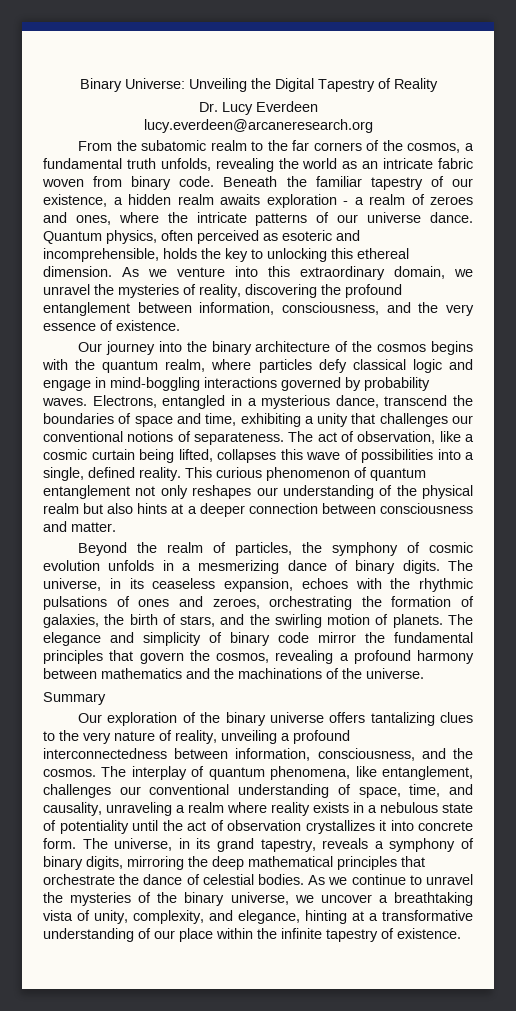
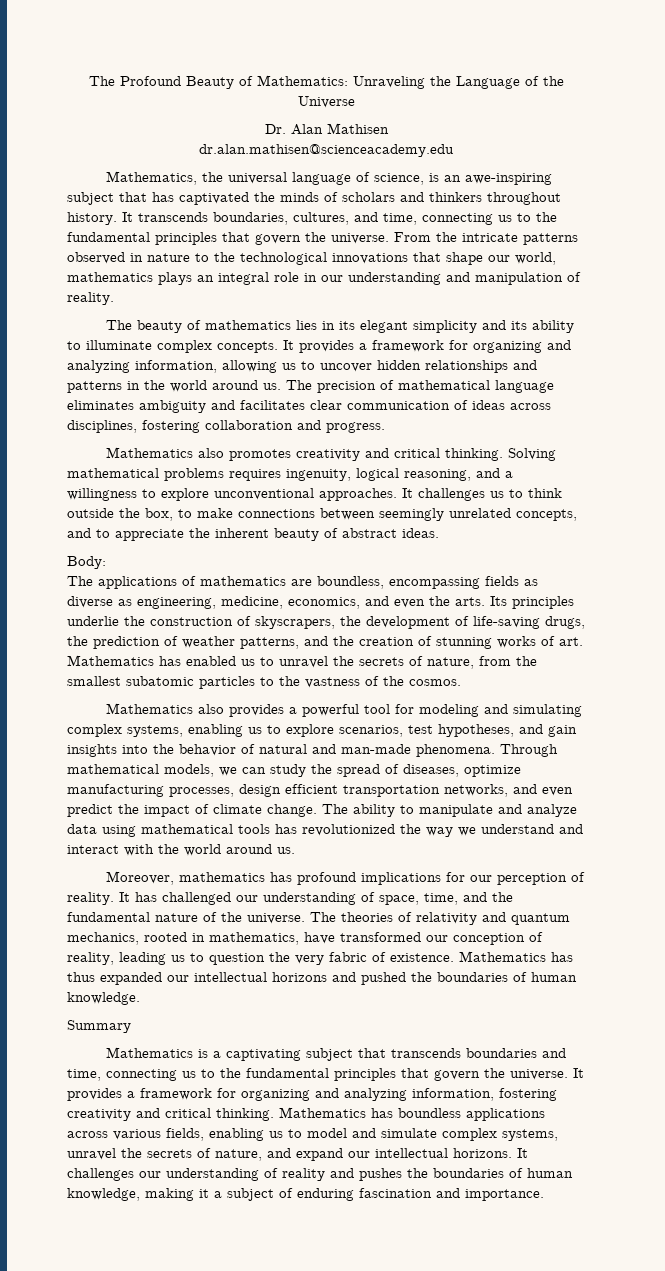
- Binary Universe: Unveiling the Digital Tapestry of Reality
- Dr. Lucy Everdeen
- lucy.everdeen@arcaneresearch.org
- From the subatomic realm to the far corners of the cosmos, a fundamental truth unfolds, revealing the world as an intricate fabric woven from binary code. Beneath the familiar tapestry of our existence, a hidden realm awaits exploration - a realm of zeroes and ones, where the intricate patterns of our universe dance. Quantum physics, often perceived as esoteric and incomprehensible, holds the key to unlocking this ethereal dimension. As we venture into this extraordinary domain, we unravel the mysteries of reality, discovering the profound entanglement between information, consciousness, and the very essence of existence.
- Our journey into the binary architecture of the cosmos begins with the quantum realm, where particles defy classical logic and engage in mind-boggling interactions governed by probability waves. Electrons, entangled in a mysterious dance, transcend the boundaries of space and time, exhibiting a unity that challenges our conventional notions of separateness. The act of observation, like a cosmic curtain being lifted, collapses this wave of possibilities into a single, defined reality. This curious phenomenon of quantum entanglement not only reshapes our understanding of the physical realm but also hints at a deeper connection between consciousness and matter.
- Beyond the realm of particles, the symphony of cosmic evolution unfolds in a mesmerizing dance of binary digits. The universe, in its ceaseless expansion, echoes with the rhythmic pulsations of ones and zeroes, orchestrating the formation of galaxies, the birth of stars, and the swirling motion of planets. The elegance and simplicity of binary code mirror the fundamental principles that govern the cosmos, revealing a profound harmony between mathematics and the machinations of the universe.
+ The Profound Beauty of Mathematics: Unraveling the Language of the Universe
+ Dr. Alan Mathisen
+ dr.alan.mathisen@scienceacademy.edu
+ Mathematics, the universal language of science, is an awe-inspiring subject that has captivated the minds of scholars and thinkers throughout history. It transcends boundaries, cultures, and time, connecting us to the fundamental principles that govern the universe. From the intricate patterns observed in nature to the technological innovations that shape our world, mathematics plays an integral role in our understanding and manipulation of reality.
+ The beauty of mathematics lies in its elegant simplicity and its ability to illuminate complex concepts. It provides a framework for organizing and analyzing information, allowing us to uncover hidden relationships and patterns in the world around us. The precision of mathematical language eliminates ambiguity and facilitates clear communication of ideas across disciplines, fostering collaboration and progress.
+ Mathematics also promotes creativity and critical thinking. Solving mathematical problems requires ingenuity, logical reasoning, and a willingness to explore unconventional approaches. It challenges us to think outside the box, to make connections between seemingly unrelated concepts, and to appreciate the inherent beauty of abstract ideas.
+ Body:
+ The applications of mathematics are boundless, encompassing fields as diverse as engineering, medicine, economics, and even the arts. Its principles underlie the construction of skyscrapers, the development of life-saving drugs, the prediction of weather patterns, and the creation of stunning works of art. Mathematics has enabled us to unravel the secrets of nature, from the smallest subatomic particles to the vastness of the cosmos.
+ Mathematics also provides a powerful tool for modeling and simulating complex systems, enabling us to explore scenarios, test hypotheses, and gain insights into the behavior of natural and man-made phenomena. Through mathematical models, we can study the spread of diseases, optimize manufacturing processes, design efficient transportation networks, and even predict the impact of climate change. The ability to manipulate and analyze data using mathematical tools has revolutionized the way we understand and interact with the world around us.
+ Moreover, mathematics has profound implications for our perception of reality. It has challenged our understanding of space, time, and the fundamental nature of the universe. The theories of relativity and quantum mechanics, rooted in mathematics, have transformed our conception of reality, leading us to question the very fabric of existence. Mathematics has thus expanded our intellectual horizons and pushed the boundaries of human knowledge.
  Summary
- Our exploration of the binary universe offers tantalizing clues to the very nature of reality, unveiling a profound interconnectedness between information, consciousness, and the cosmos. The interplay of quantum phenomena, like entanglement, challenges our conventional understanding of space, time, and causality, unraveling a realm where reality exists in a nebulous state of potentiality until the act of observation crystallizes it into concrete form. The universe, in its grand tapestry, reveals a symphony of binary digits, mirroring the deep mathematical principles that orchestrate the dance of celestial bodies. As we continue to unravel the mysteries of the binary universe, we uncover a breathtaking vista of unity, complexity, and elegance, hinting at a transformative understanding of our place within the infinite tapestry of existence.
+ Mathematics is a captivating subject that transcends boundaries and time, connecting us to the fundamental principles that govern the universe. It provides a framework for organizing and analyzing information, fostering creativity and critical thinking. Mathematics has boundless applications across various fields, enabling us to model and simulate complex systems, unravel the secrets of nature, and expand our intellectual horizons. It challenges our understanding of reality and pushes the boundaries of human knowledge, making it a subject of enduring fascination and importance.

